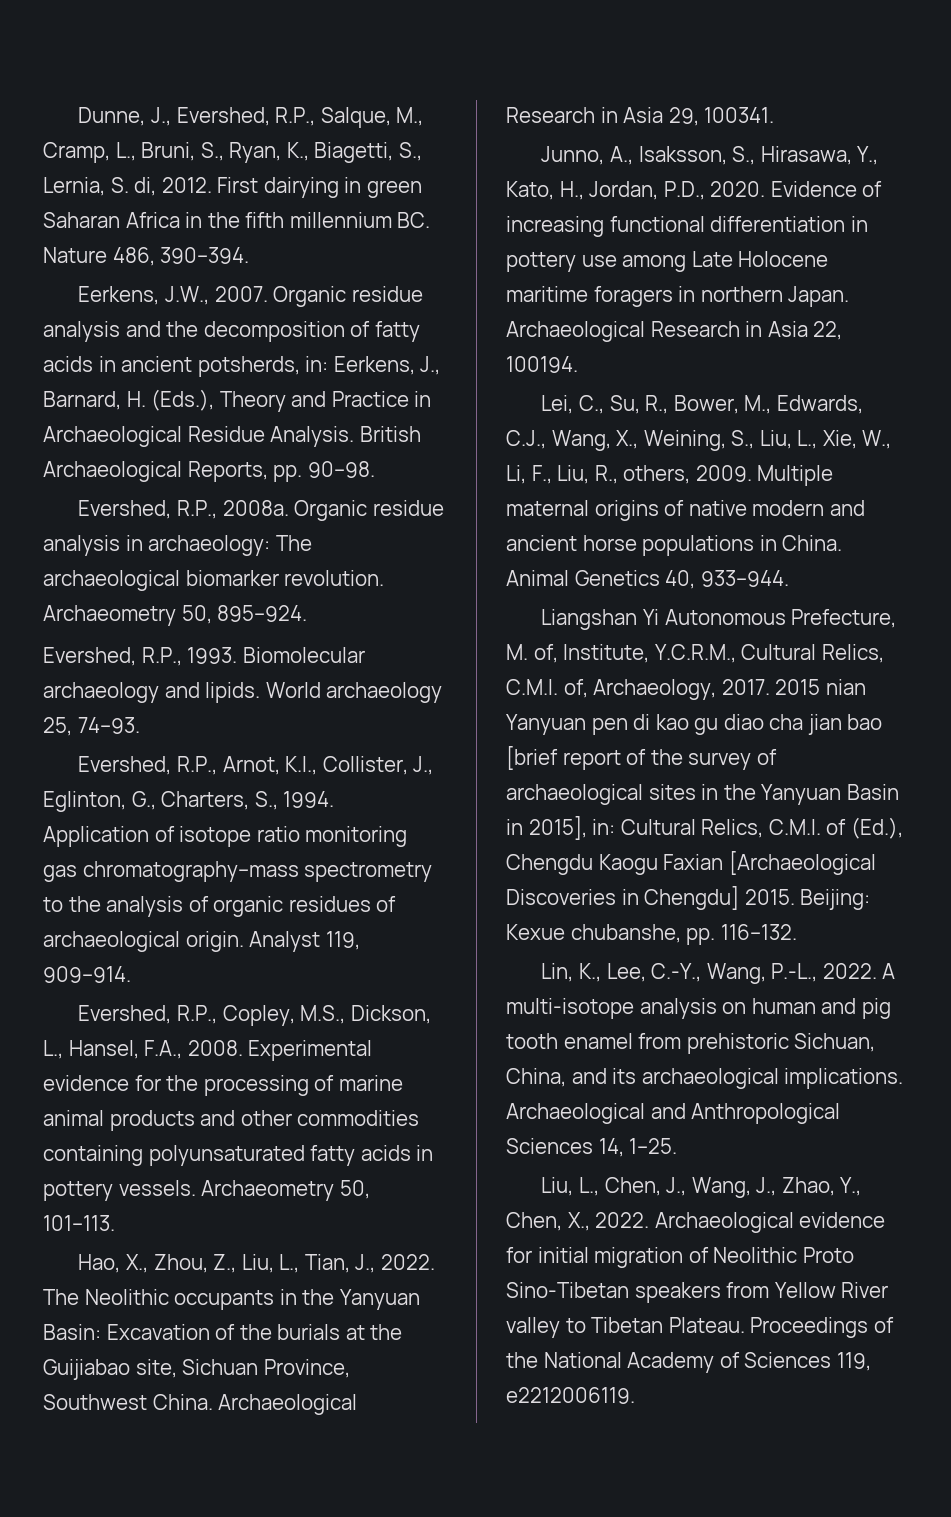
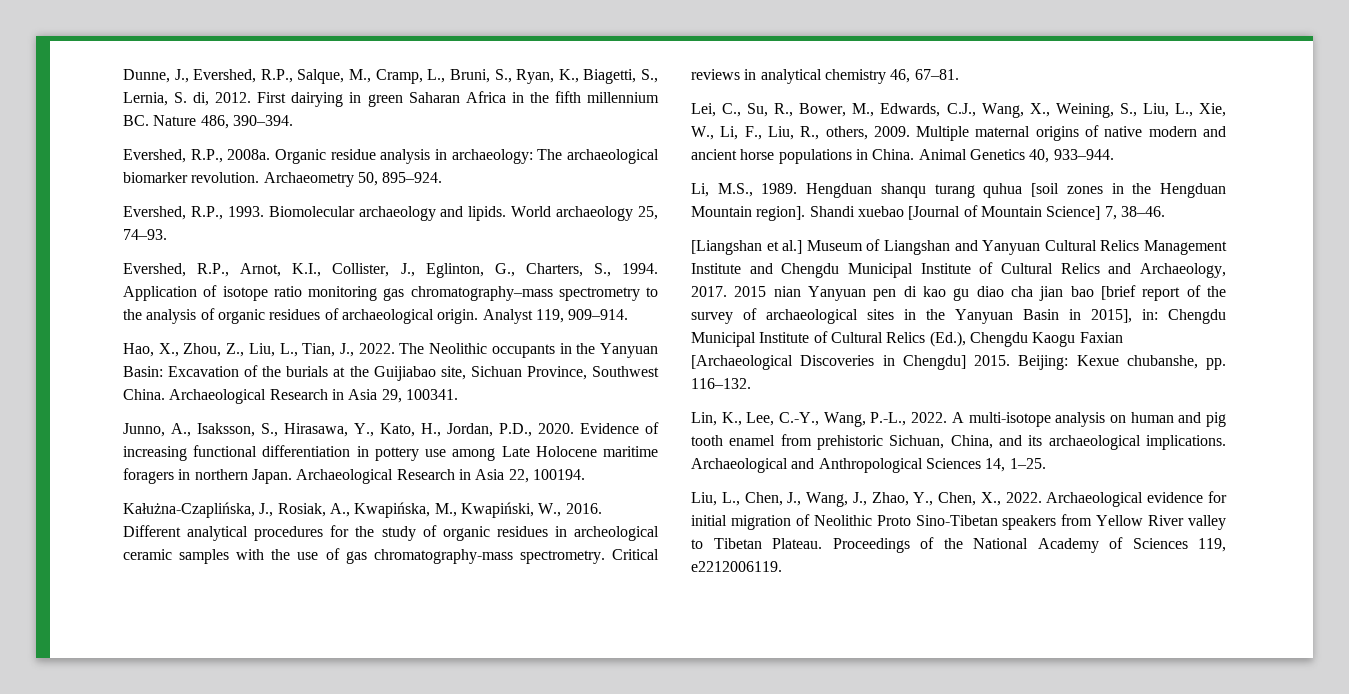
- Eerkens, J.W., 2007. Organic residue analysis and the decomposition of fatty acids in ancient potsherds, in: Eerkens, J., Barnard, H. (Eds.), Theory and Practice in Archaeological Residue Analysis. British Archaeological Reports, pp. 90–98.
- Evershed, R.P., Copley, M.S., Dickson, L., Hansel, F.A., 2008. Experimental evidence for the processing of marine animal products and other commodities containing polyunsaturated fatty acids in pottery vessels. Archaeometry 50, 101–113.
+ Kałużna-Czaplińska, J., Rosiak, A., Kwapińska, M., Kwapiński, W., 2016. Different analytical procedures for the study of organic residues in archeological ceramic samples with the use of gas chromatography-mass spectrometry. Critical reviews in analytical chemistry 46, 67–81.
- Liangshan Yi Autonomous Prefecture, M. of, Institute, Y.C.R.M., Cultural Relics, C.M.I. of, Archaeology, 2017.
+ Li, M.S., 1989. Hengduan shanqu turang quhua [soil zones in the Hengduan Mountain region]. Shandi xuebao [Journal of Mountain Science] 7, 38–46.
+ [Liangshan et al.] Museum of Liangshan and Yanyuan Cultural Relics Management Institute and Chengdu Municipal Institute of Cultural Relics and Archaeology, 2017.
- 2015 nian Yanyuan pen di kao gu diao cha jian bao [brief report of the survey of archaeological sites in the Yanyuan Basin in 2015], in: Cultural Relics, C.M.I. of (Ed.), Chengdu Kaogu Faxian [Archaeological Discoveries in Chengdu] 2015.
+ 2015 nian Yanyuan pen di kao gu diao cha jian bao [brief report of the survey of archaeological sites in the Yanyuan Basin in 2015], in: Chengdu Municipal Institute of Cultural Relics (Ed.), Chengdu Kaogu Faxian [Archaeological Discoveries in Chengdu] 2015.

